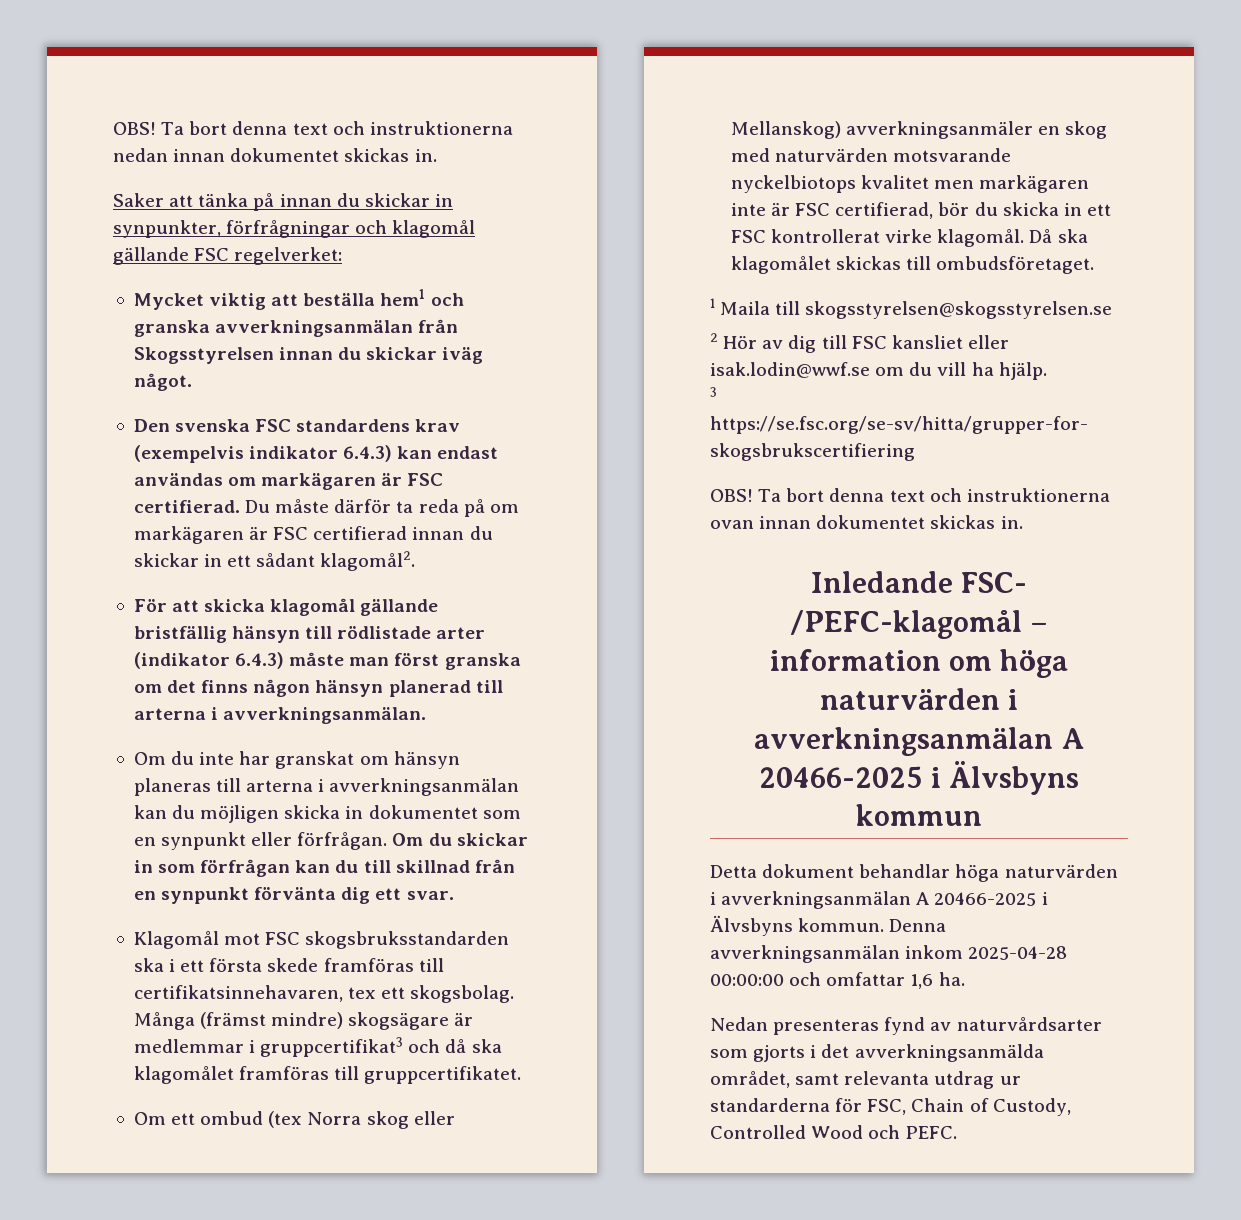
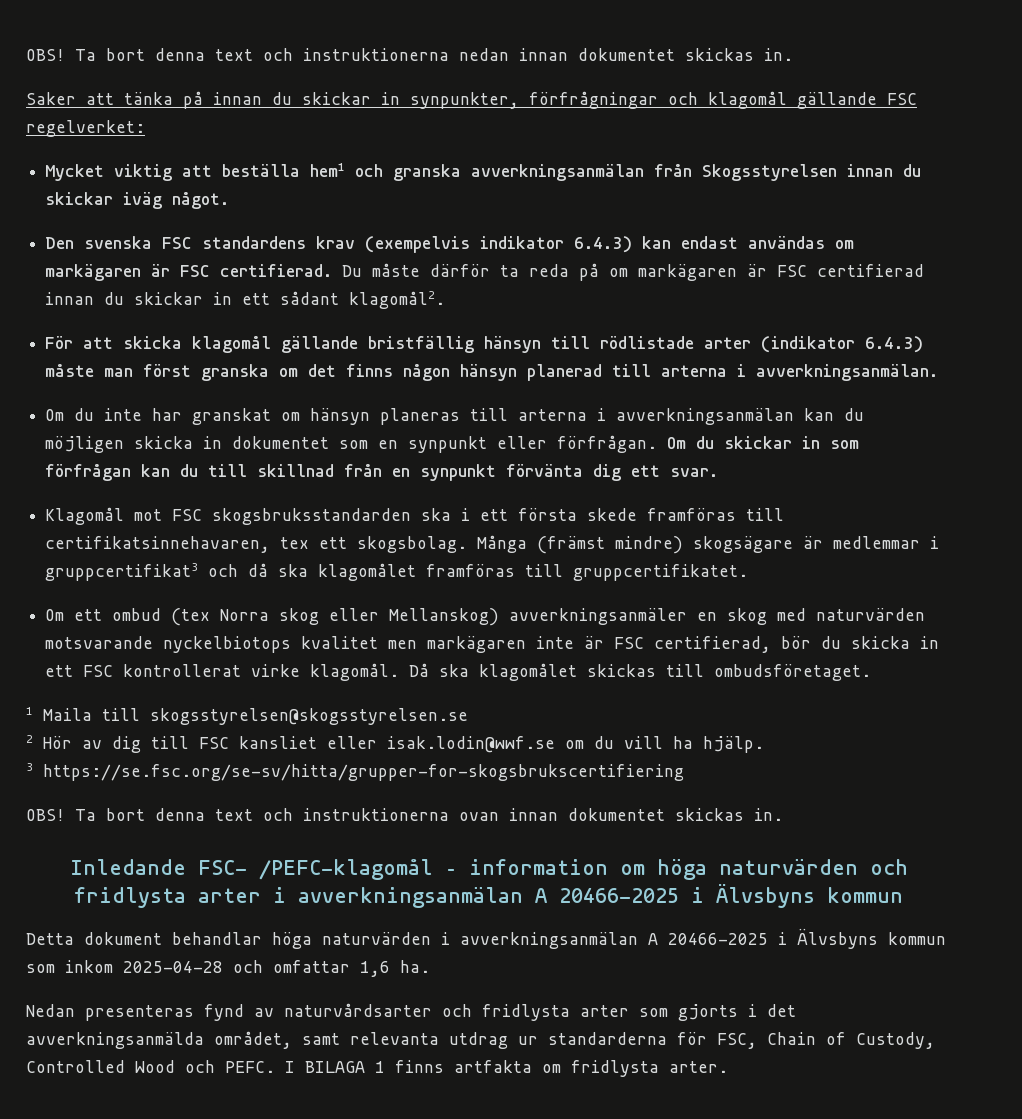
- Inledande FSC- /PEFC-klagomål – information om höga naturvärden i avverkningsanmälan A 20466-2025 i Älvsbyns kommun
+ Inledande FSC- /PEFC-klagomål – information om höga naturvärden och fridlysta arter i avverkningsanmälan A 20466-2025 i Älvsbyns kommun
- Detta dokument behandlar höga naturvärden i avverkningsanmälan A 20466-2025 i Älvsbyns kommun. Denna avverkningsanmälan inkom 2025-04-28 00:00:00 och omfattar 1,6 ha.
+ Detta dokument behandlar höga naturvärden i avverkningsanmälan A 20466-2025 i Älvsbyns kommun som inkom 2025-04-28 och omfattar 1,6 ha.
- Nedan presenteras fynd av naturvårdsarter som gjorts i det avverkningsanmälda området, samt relevanta utdrag ur standarderna för FSC, Chain of Custody, Controlled Wood och PEFC.
+ Nedan presenteras fynd av naturvårdsarter och fridlysta arter som gjorts i det avverkningsanmälda området, samt relevanta utdrag ur standarderna för FSC, Chain of Custody, Controlled Wood och PEFC.
+ I BILAGA 1 finns artfakta om fridlysta arter.

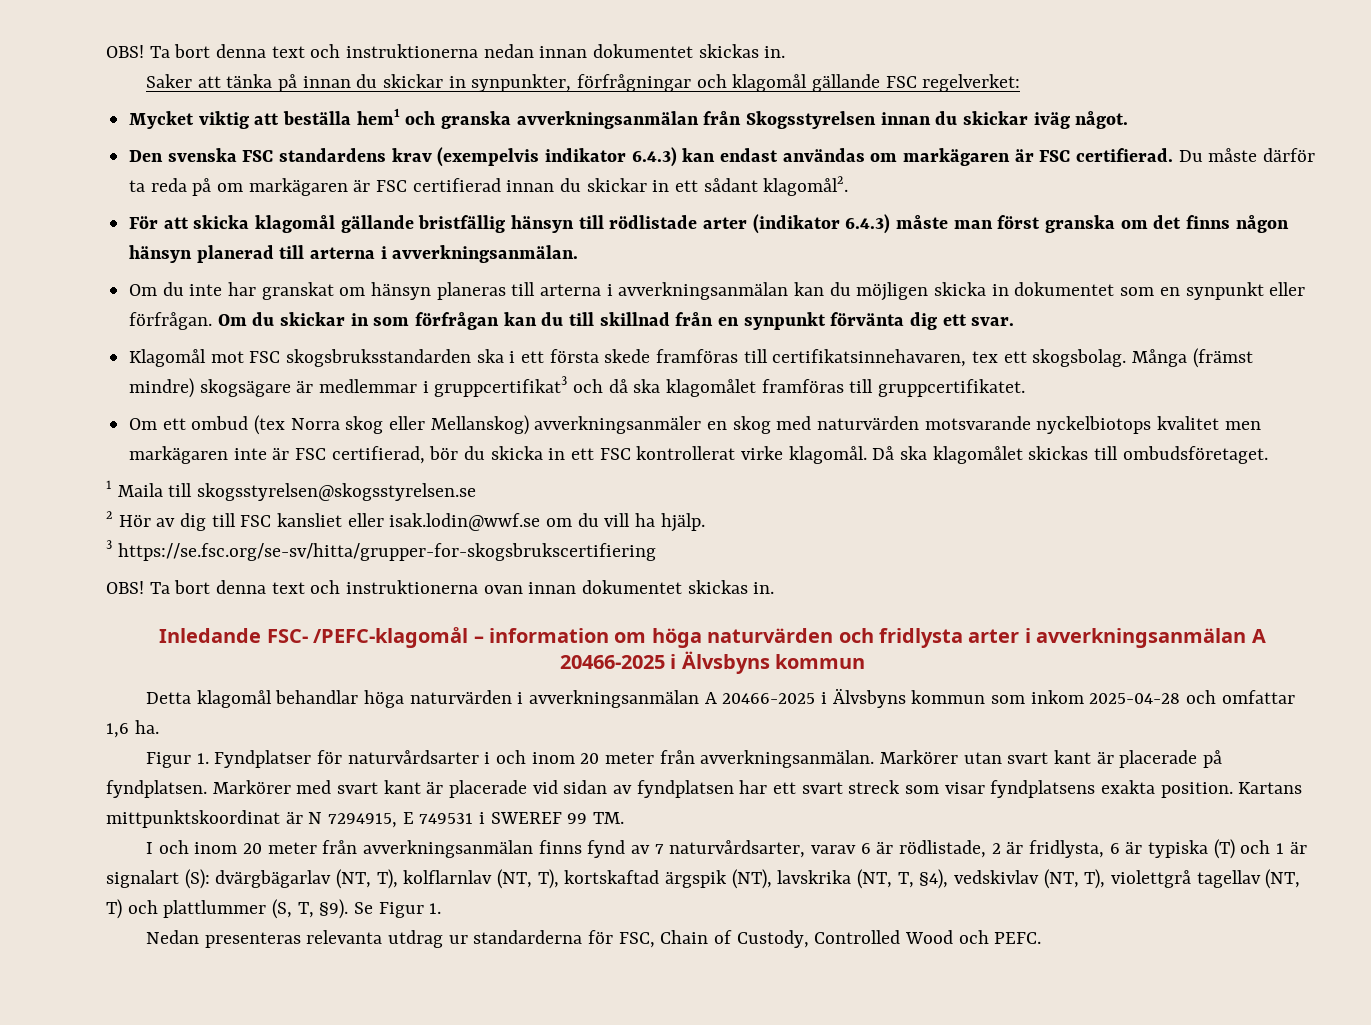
- Detta dokument behandlar höga naturvärden i avverkningsanmälan A 20466-2025 i Älvsbyns kommun som inkom 2025-04-28 och omfattar 1,6 ha.
+ Detta klagomål behandlar höga naturvärden i avverkningsanmälan A 20466-2025 i Älvsbyns kommun som inkom 2025-04-28 och omfattar 1,6 ha.
- Nedan presenteras fynd av naturvårdsarter och fridlysta arter som gjorts i det avverkningsanmälda området, samt relevanta utdrag ur standarderna för FSC, Chain of Custody, Controlled Wood och PEFC. I BILAGA 1 finns artfakta om fridlysta arter.
+ Figur 1. Fyndplatser för naturvårdsarter i och inom 20 meter från avverkningsanmälan. Markörer utan svart kant är placerade på fyndplatsen. Markörer med svart kant är placerade vid sidan av fyndplatsen har ett svart streck som visar fyndplatsens exakta position. Kartans mittpunktskoordinat är N 7294915, E 749531 i SWEREF 99 TM.
+ I och inom 20 meter från avverkningsanmälan finns fynd av 7 naturvårdsarter, varav 6 är rödlistade, 2 är fridlysta, 6 är typiska (T) och 1 är signalart (S): dvärgbägarlav (NT, T), kolflarnlav (NT, T), kortskaftad ärgspik (NT), lavskrika (NT, T, §4), vedskivlav (NT, T), violettgrå tagellav (NT, T) och plattlummer (S, T, §9). Se Figur 1.
+ Nedan presenteras relevanta utdrag ur standarderna för FSC, Chain of Custody, Controlled Wood och PEFC.

